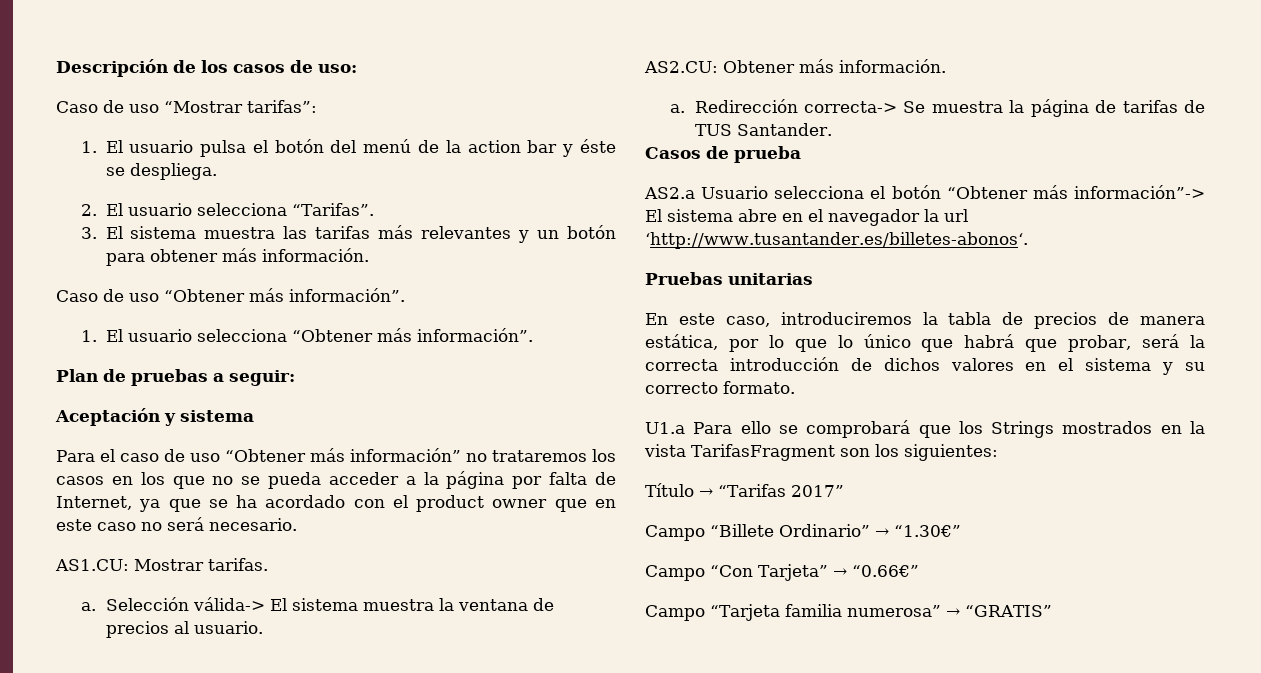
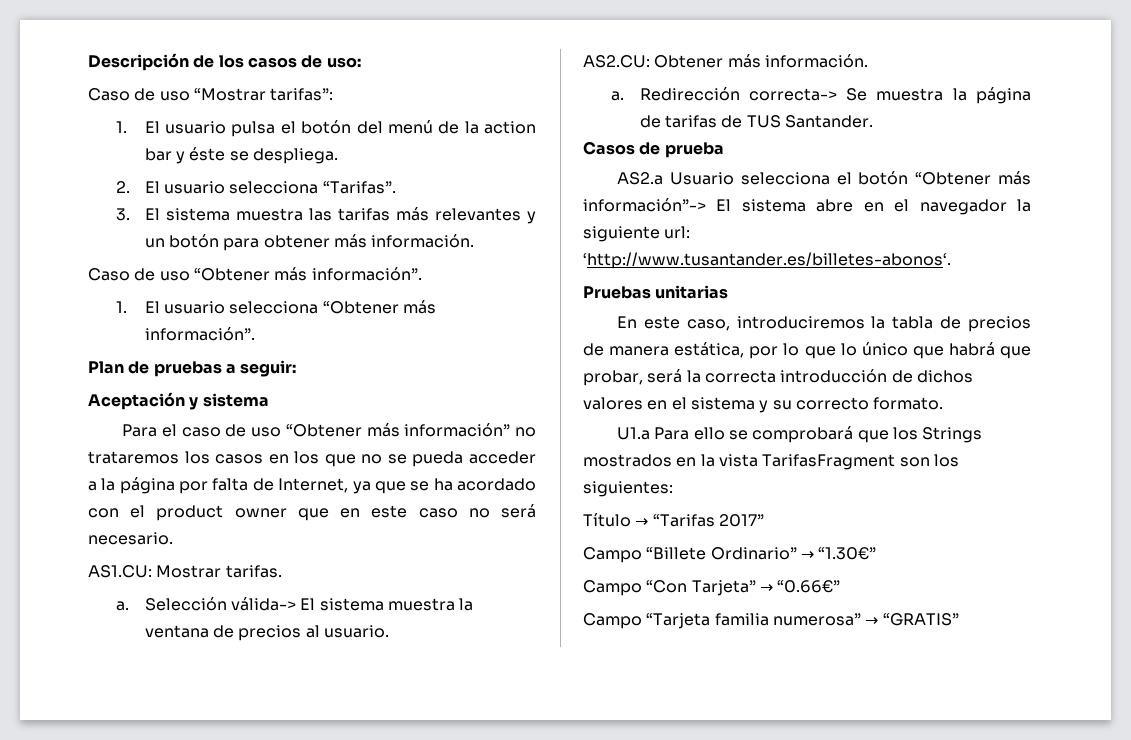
- AS2.a Usuario selecciona el botón “Obtener más información”-> El sistema abre en el navegador la url ‘http://www.tusantander.es/billetes-abonos‘.
+ AS2.a Usuario selecciona el botón “Obtener más información”-> El sistema abre en el navegador la siguiente url: ‘http://www.tusantander.es/billetes-abonos‘.

